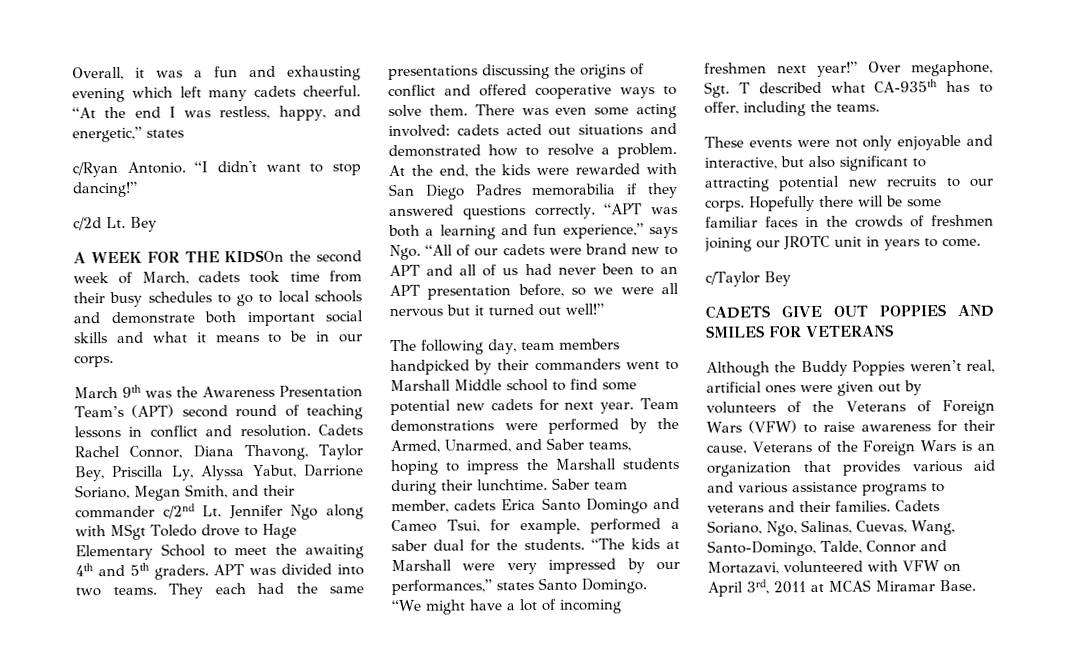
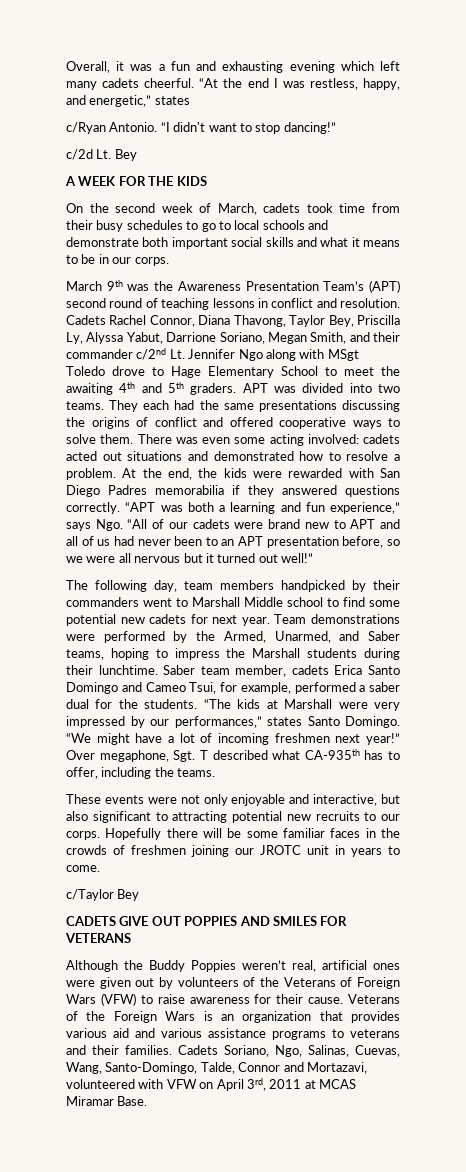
- A WEEK FOR THE KIDSOn the second week of March, cadets took time from their busy schedules to go to local schools and demonstrate both important social skills and what it means to be in our corps.
+ A WEEK FOR THE KIDS
+ On the second week of March, cadets took time from their busy schedules to go to local schools and demonstrate both important social skills and what it means to be in our corps.

